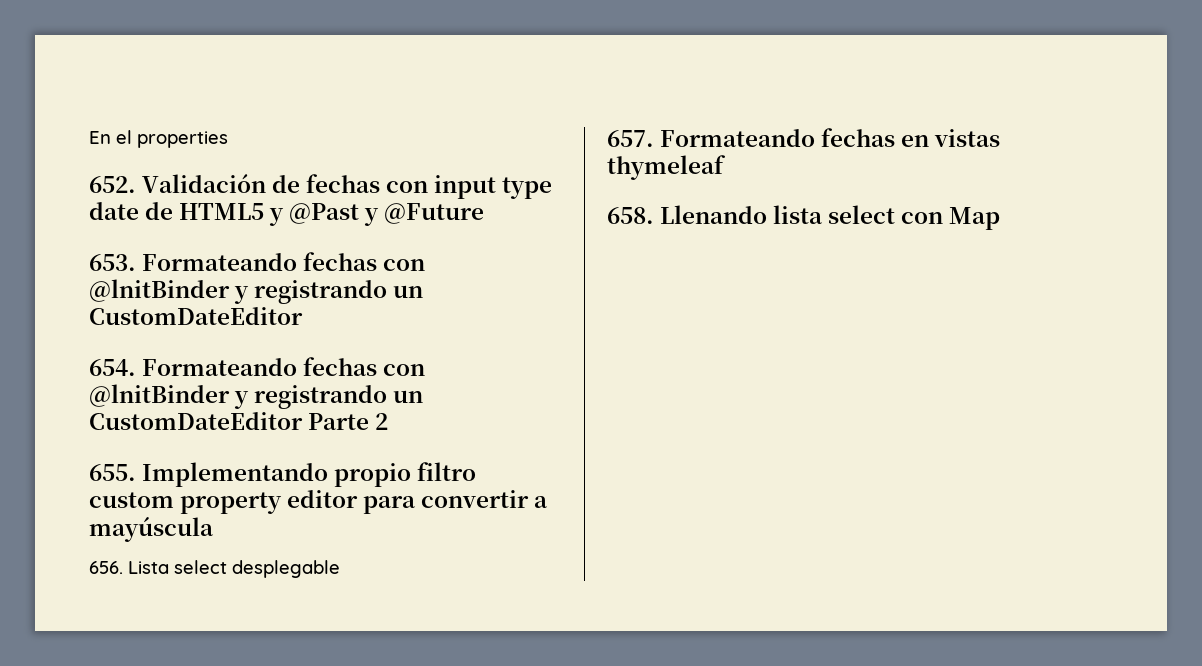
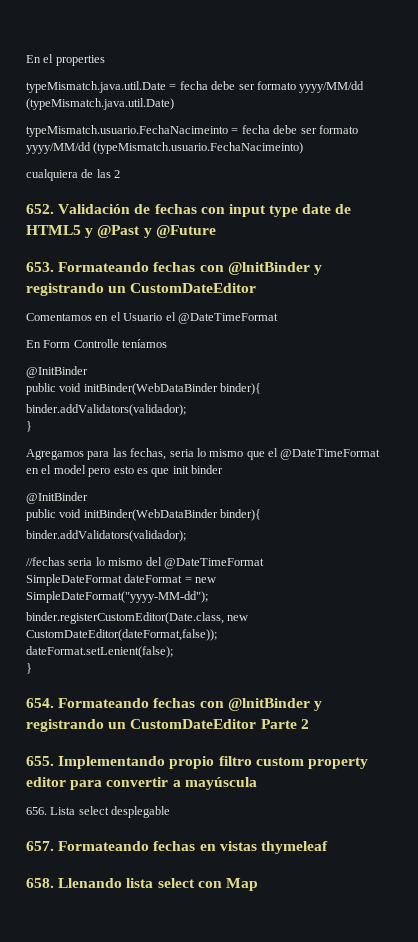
+ typeMismatch.java.util.Date = fecha debe ser formato yyyy/MM/dd (typeMismatch.java.util.Date)
+ typeMismatch.usuario.FechaNacimeinto = fecha debe ser formato yyyy/MM/dd (typeMismatch.usuario.FechaNacimeinto)
+ cualquiera de las 2
+ Comentamos en el Usuario el @DateTimeFormat
+ En Form Controlle teníamos
+ @InitBinder
+ public void initBinder(WebDataBinder binder){
+ binder.addValidators(validador);
+ }
+ Agregamos para las fechas, seria lo mismo que el @DateTimeFormat en el model pero esto es que init binder
+ @InitBinder
+ public void initBinder(WebDataBinder binder){
+ binder.addValidators(validador);
+ //fechas seria lo mismo del @DateTimeFormat
+ SimpleDateFormat dateFormat = new SimpleDateFormat("yyyy-MM-dd");
+ binder.registerCustomEditor(Date.class, new CustomDateEditor(dateFormat,false));
+ dateFormat.setLenient(false);
+ }

